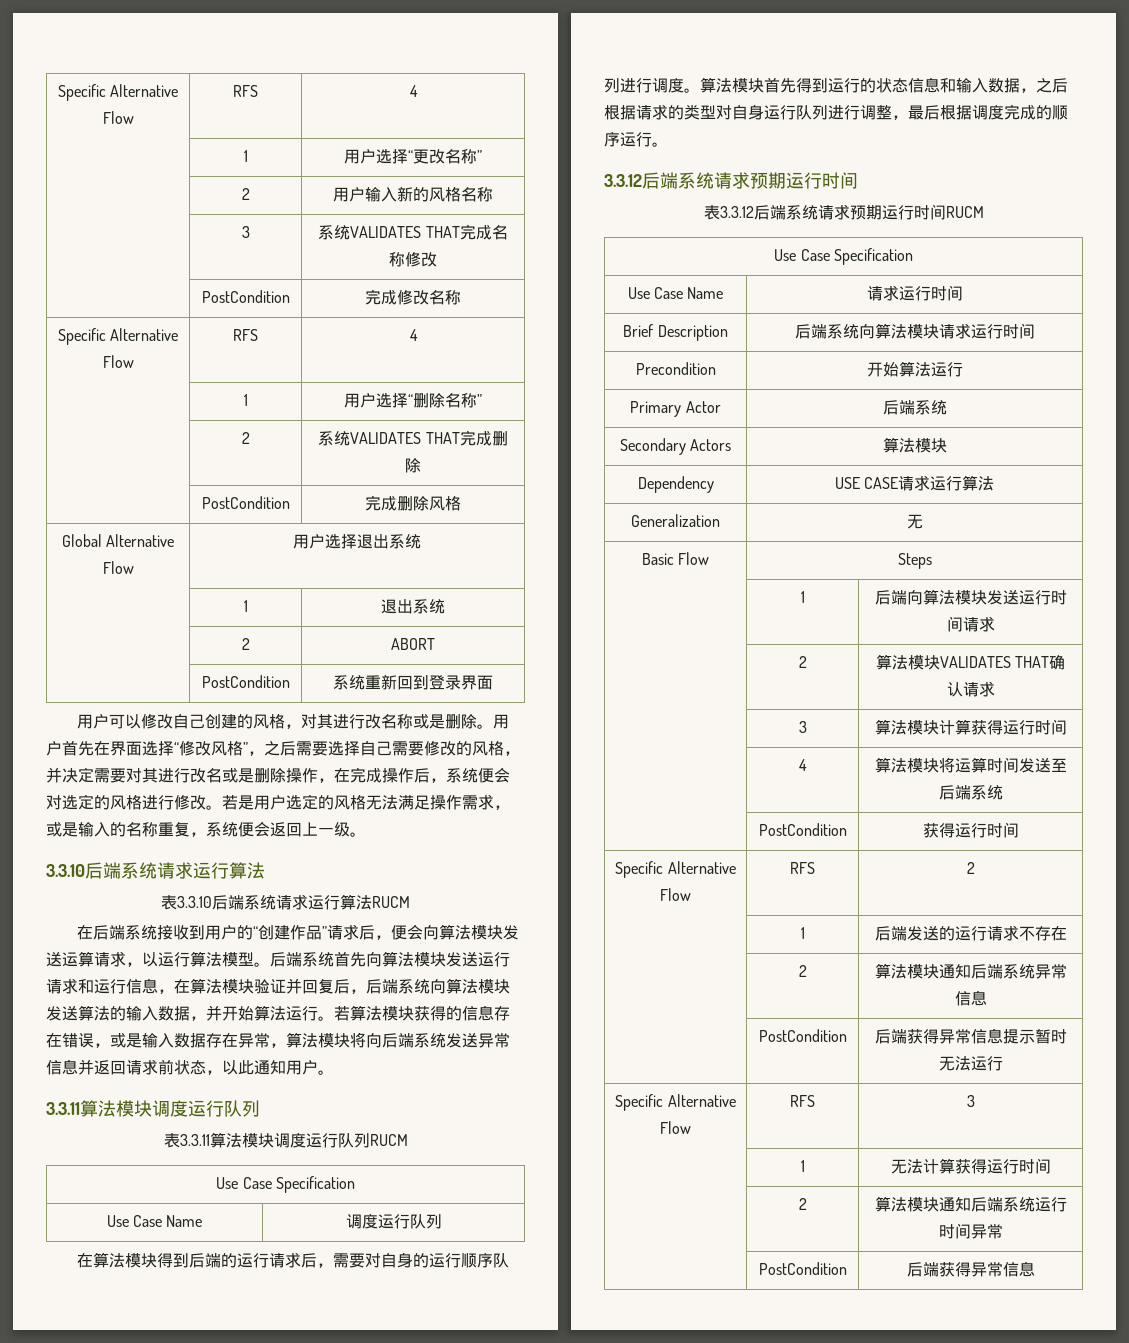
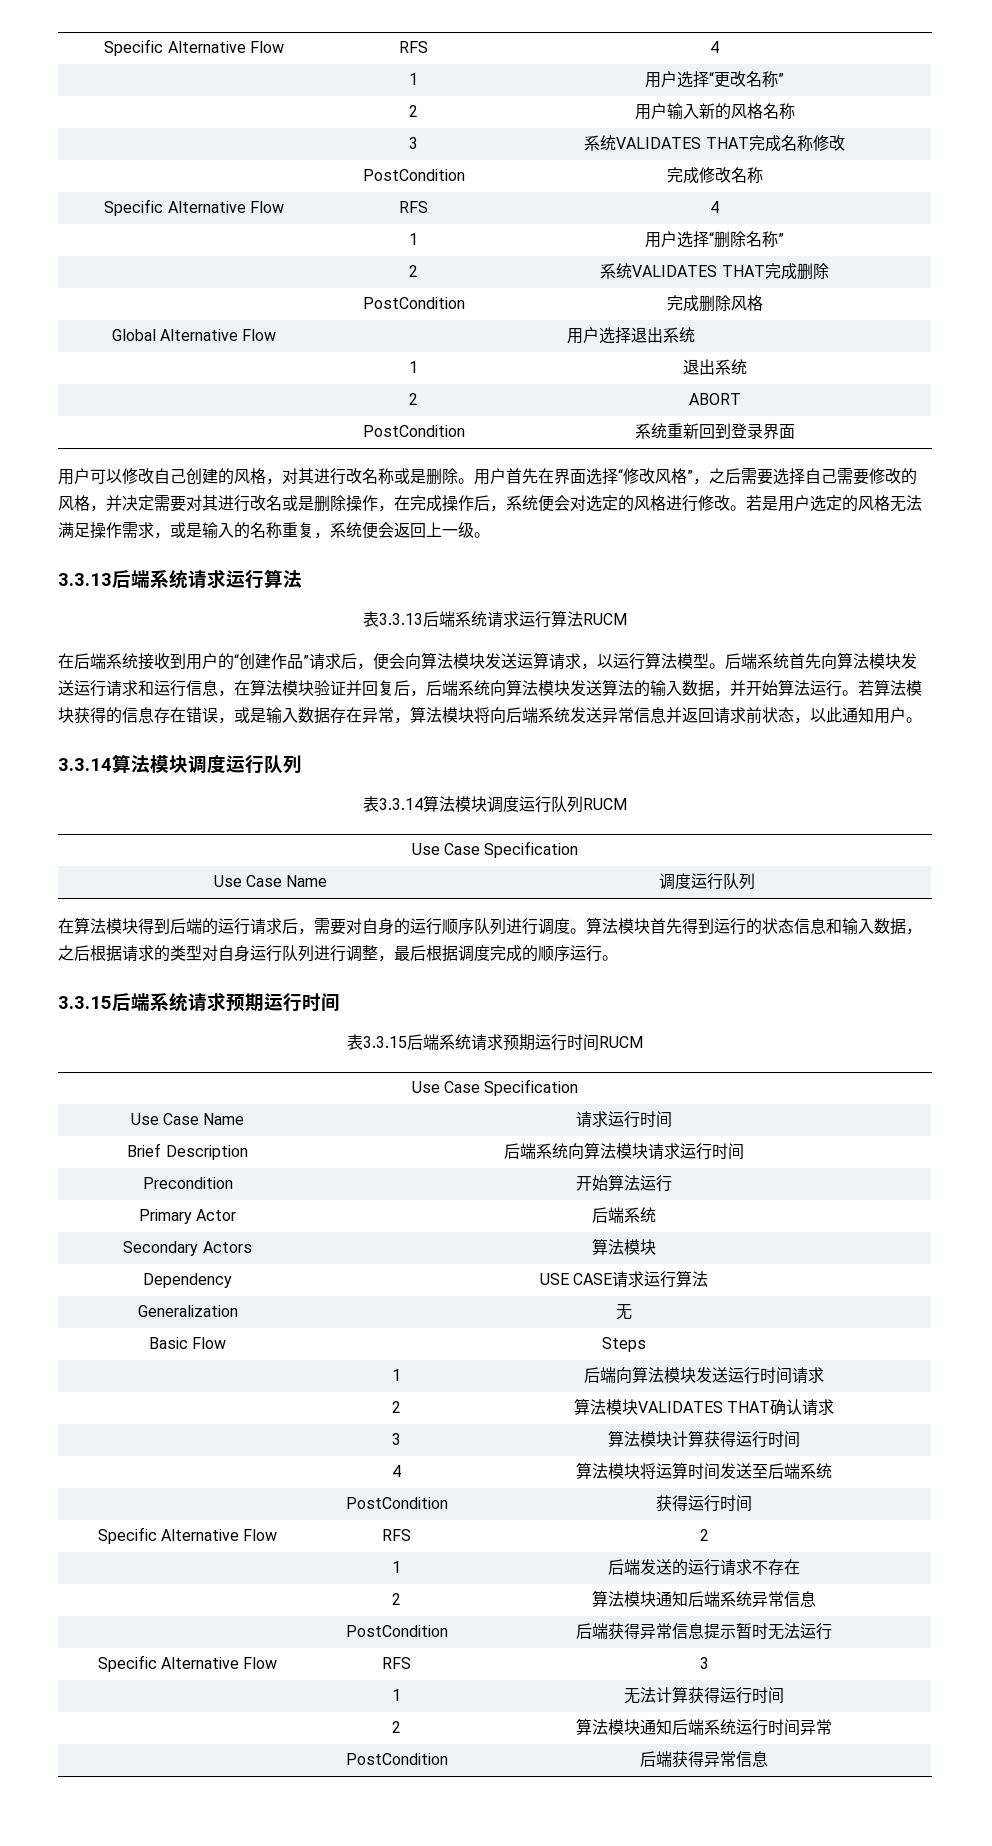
  若是用户选定的风格无法满足操作需求，或是输入的名称重复，系统便会返回上一级。
- 3.3.10后端系统请求运行算法
+ 3.3.13后端系统请求运行算法
- 表3.3.10后端系统请求运行算法RUCM
+ 表3.3.13后端系统请求运行算法RUCM
  若算法模块获得的信息存在错误，或是输入数据存在异常，算法模块将向后端系统发送异常信息并返回请求前状态，以此通知用户。
- 3.3.11算法模块调度运行队列
+ 3.3.14算法模块调度运行队列
- 表3.3.11算法模块调度运行队列RUCM
+ 表3.3.14算法模块调度运行队列RUCM
  算法模块首先得到运行的状态信息和输入数据，之后根据请求的类型对自身运行队列进行调整，最后根据调度完成的顺序运行。
- 3.3.12后端系统请求预期运行时间
+ 3.3.15后端系统请求预期运行时间
- 表3.3.12后端系统请求预期运行时间RUCM
+ 表3.3.15后端系统请求预期运行时间RUCM

